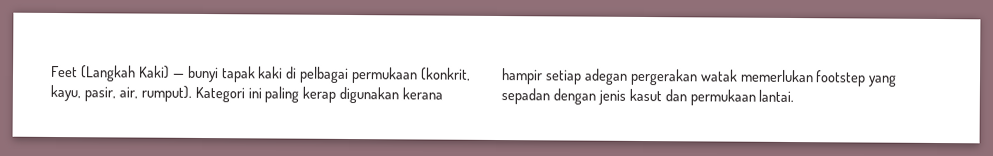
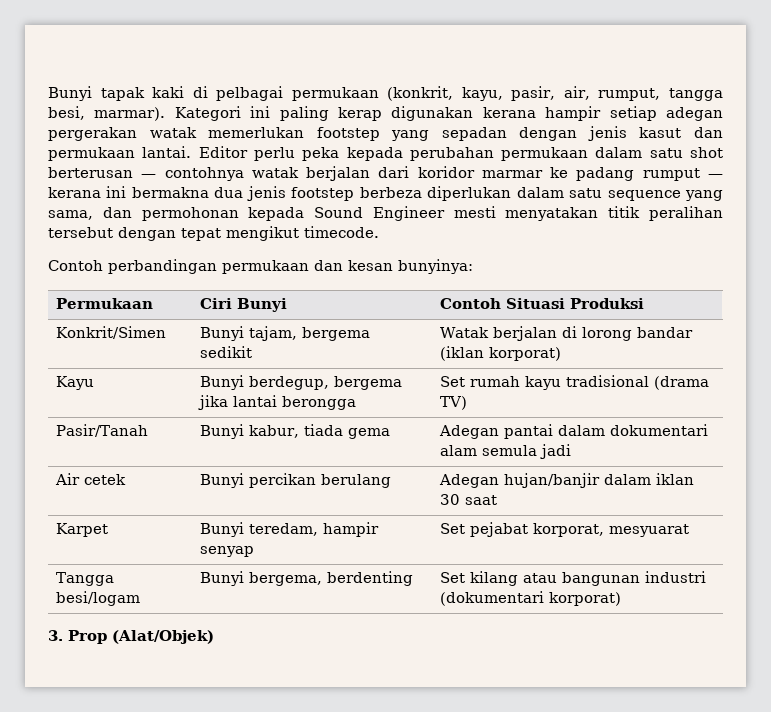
- Feet (Langkah Kaki) — bunyi tapak kaki di pelbagai permukaan (konkrit, kayu, pasir, air, rumput).
+ Bunyi tapak kaki di pelbagai permukaan (konkrit, kayu, pasir, air, rumput, tangga besi, marmar).
+ Editor perlu peka kepada perubahan permukaan dalam satu shot berterusan — contohnya watak berjalan dari koridor marmar ke padang rumput — kerana ini bermakna dua jenis footstep berbeza diperlukan dalam satu sequence yang sama, dan permohonan kepada Sound Engineer mesti menyatakan titik peralihan tersebut dengan tepat mengikut timecode.
+ Contoh perbandingan permukaan dan kesan bunyinya:
+ Permukaan | Ciri Bunyi | Contoh Situasi Produksi
+ Konkrit/Simen | Bunyi tajam, bergema sedikit | Watak berjalan di lorong bandar (iklan korporat)
+ Kayu | Bunyi berdegup, bergema jika lantai berongga | Set rumah kayu tradisional (drama TV)
+ Pasir/Tanah | Bunyi kabur, tiada gema | Adegan pantai dalam dokumentari alam semula jadi
+ Air cetek | Bunyi percikan berulang | Adegan hujan/banjir dalam iklan 30 saat
+ Karpet | Bunyi teredam, hampir senyap | Set pejabat korporat, mesyuarat
+ Tangga besi/logam | Bunyi bergema, berdenting | Set kilang atau bangunan industri (dokumentari korporat)
+ 3. Prop (Alat/Objek)

